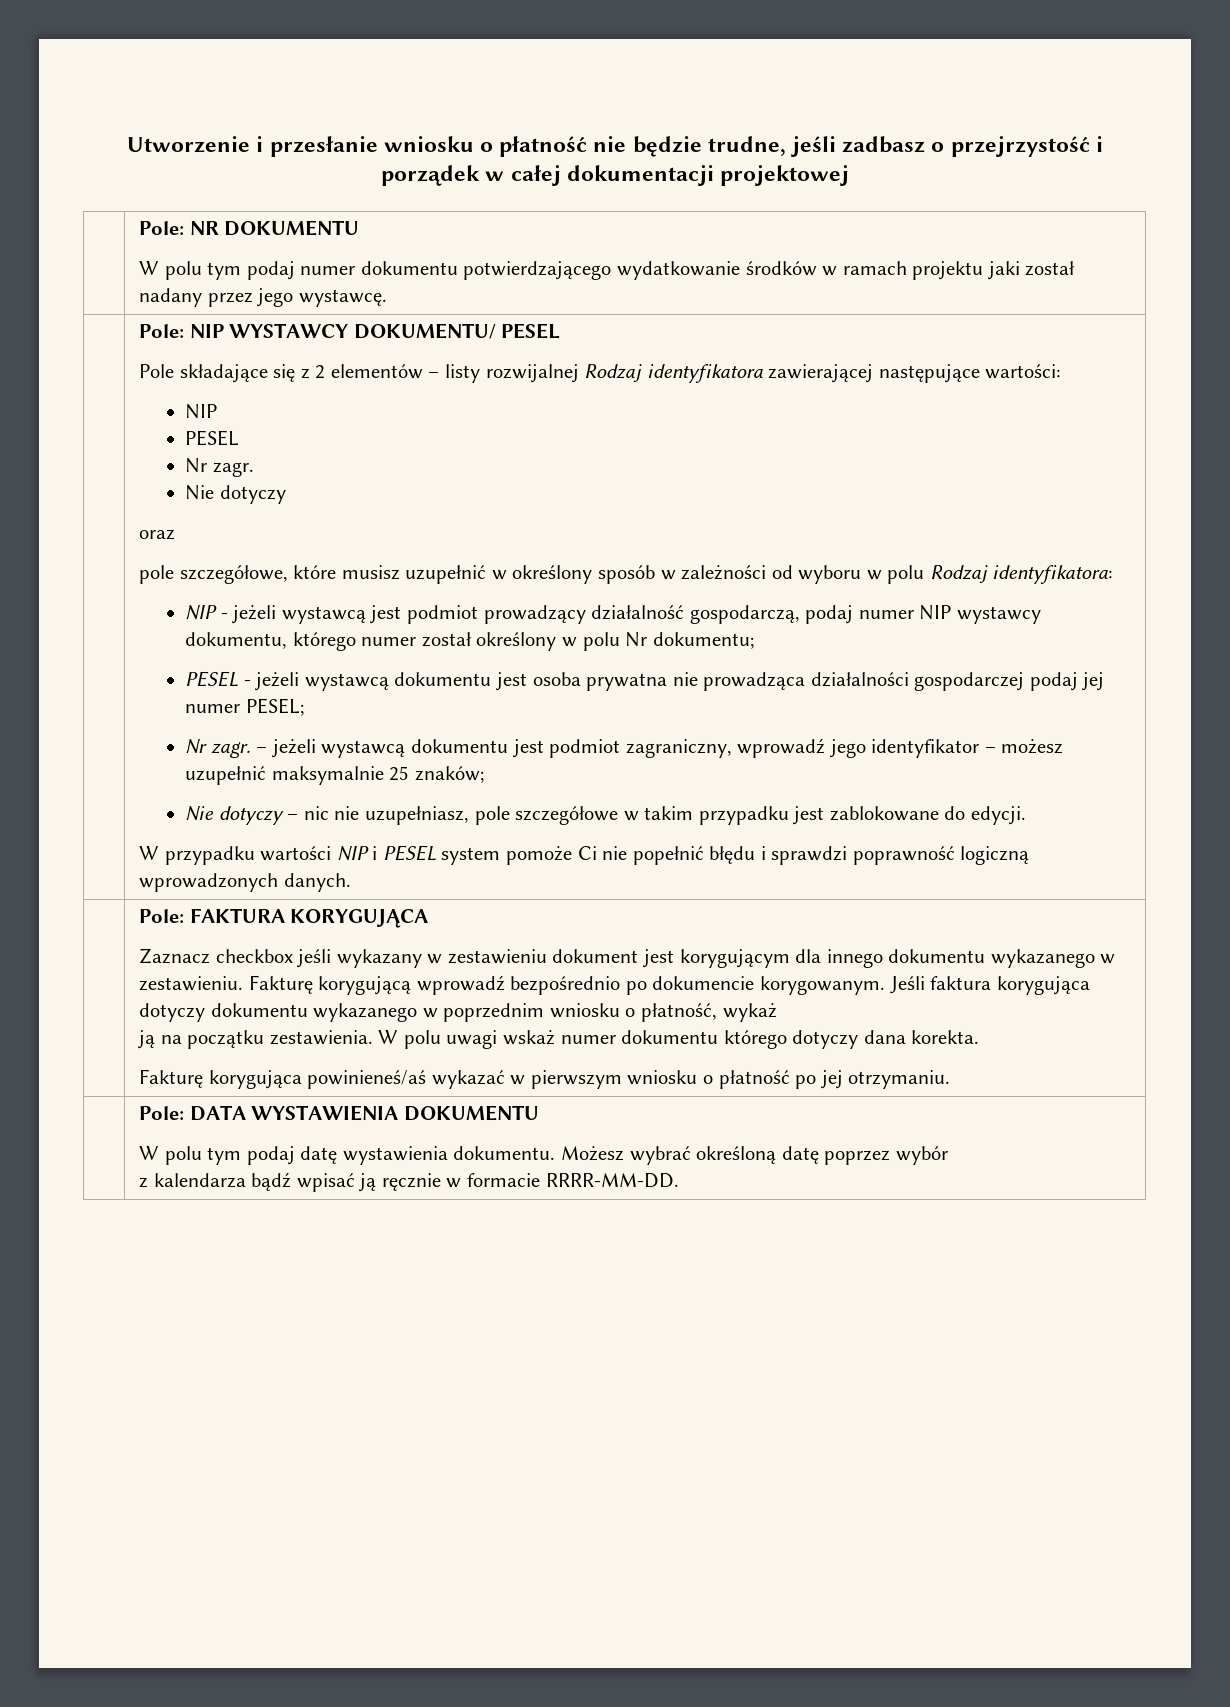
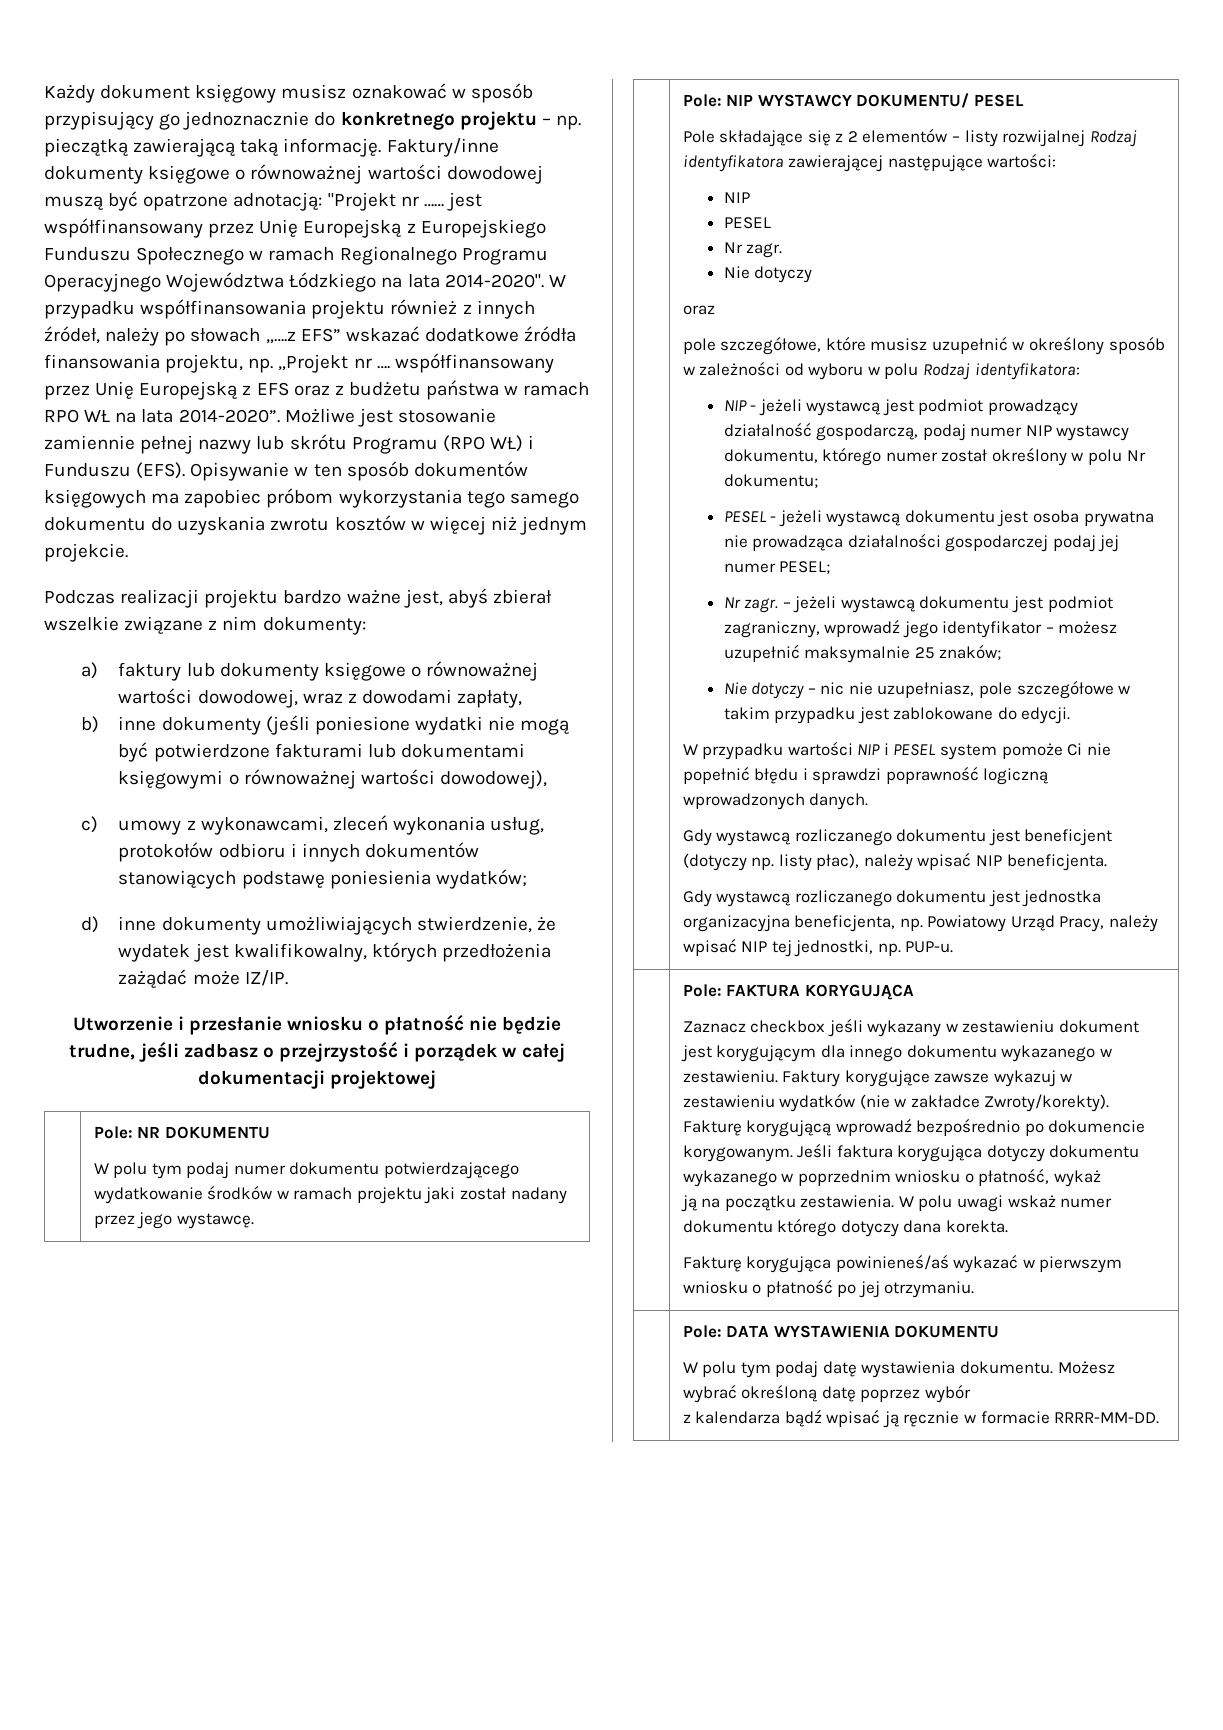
+ Każdy dokument księgowy musisz oznakować w sposób przypisujący go jednoznacznie do konkretnego projektu – np. pieczątką zawierającą taką informację. Faktury/inne dokumenty księgowe o równoważnej wartości dowodowej muszą być opatrzone adnotacją: "Projekt nr …… jest współfinansowany przez Unię Europejską z Europejskiego Funduszu Społecznego w ramach Regionalnego Programu Operacyjnego Województwa Łódzkiego na lata 2014-2020". W przypadku współfinansowania projektu również z innych źródeł, należy po słowach „….z EFS” wskazać dodatkowe źródła finansowania projektu, np. „Projekt nr …. współfinansowany przez Unię Europejską z EFS oraz z budżetu państwa w ramach RPO WŁ na lata 2014-2020”. Możliwe jest stosowanie zamiennie pełnej nazwy lub skrótu Programu (RPO WŁ) i Funduszu (EFS). Opisywanie w ten sposób dokumentów księgowych ma zapobiec próbom wykorzystania tego samego dokumentu do uzyskania zwrotu kosztów w więcej niż jednym projekcie.
+ Podczas realizacji projektu bardzo ważne jest, abyś zbierał wszelkie związane z nim dokumenty:
+ a) faktury lub dokumenty księgowe o równoważnej wartości dowodowej, wraz z dowodami zapłaty,
+ b) inne dokumenty (jeśli poniesione wydatki nie mogą być potwierdzone fakturami lub dokumentami księgowymi o równoważnej wartości dowodowej),
+ c) umowy z wykonawcami, zleceń wykonania usług, protokołów odbioru i innych dokumentów stanowiących podstawę poniesienia wydatków;
+ d) inne dokumenty umożliwiających stwierdzenie, że wydatek jest kwalifikowalny, których przedłożenia zażądać może IZ/IP.
+ Gdy wystawcą rozliczanego dokumentu jest beneficjent (dotyczy np. listy płac), należy wpisać NIP beneficjenta.
+ Gdy wystawcą rozliczanego dokumentu jest jednostka organizacyjna beneficjenta, np. Powiatowy Urząd Pracy, należy wpisać NIP tej jednostki, np. PUP-u.
+ Faktury korygujące zawsze wykazuj w zestawieniu wydatków (nie w zakładce Zwroty/korekty).

